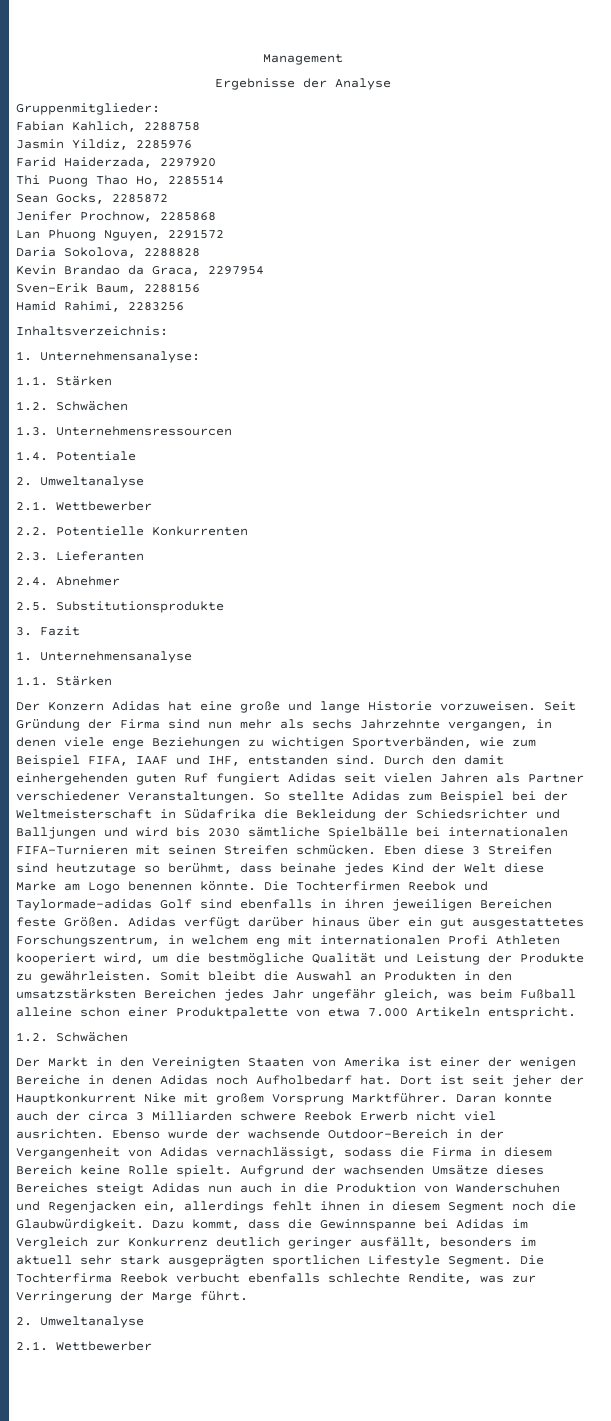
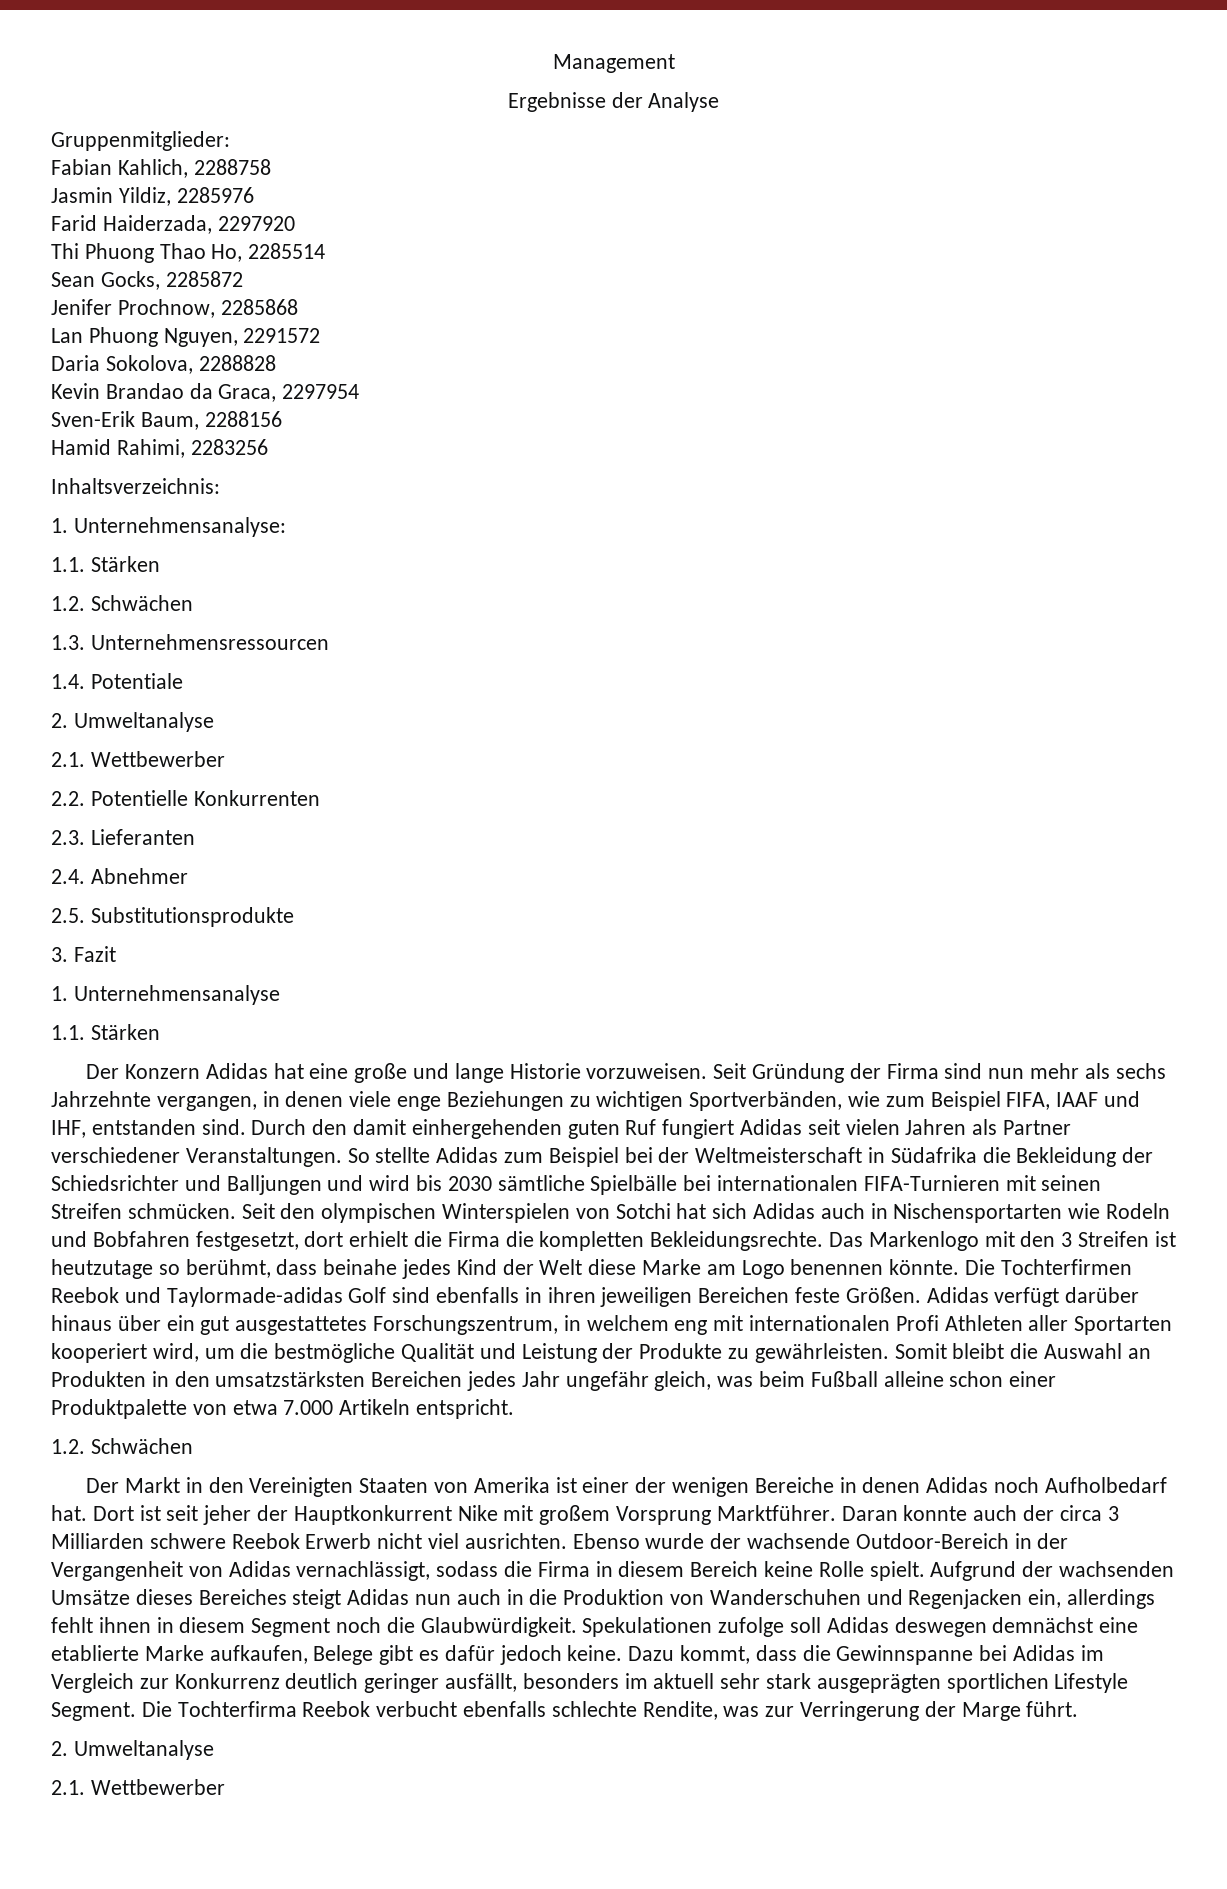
- Thi Puong Thao Ho, 2285514
+ Thi Phuong Thao Ho, 2285514
- Eben diese 3 Streifen sind heutzutage so berühmt, dass beinahe jedes Kind der Welt diese Marke am Logo benennen könnte.
+ Seit den olympischen Winterspielen von Sotchi hat sich Adidas auch in Nischensportarten wie Rodeln und Bobfahren festgesetzt, dort erhielt die Firma die kompletten Bekleidungsrechte. Das Markenlogo mit den 3 Streifen ist heutzutage so berühmt, dass beinahe jedes Kind der Welt diese Marke am Logo benennen könnte.
- Adidas verfügt darüber hinaus über ein gut ausgestattetes Forschungszentrum, in welchem eng mit internationalen Profi Athleten kooperiert wird, um die bestmögliche Qualität und Leistung der Produkte zu gewährleisten.
+ Adidas verfügt darüber hinaus über ein gut ausgestattetes Forschungszentrum, in welchem eng mit internationalen Profi Athleten aller Sportarten kooperiert wird, um die bestmögliche Qualität und Leistung der Produkte zu gewährleisten.
+ Spekulationen zufolge soll Adidas deswegen demnächst eine etablierte Marke aufkaufen, Belege gibt es dafür jedoch keine.

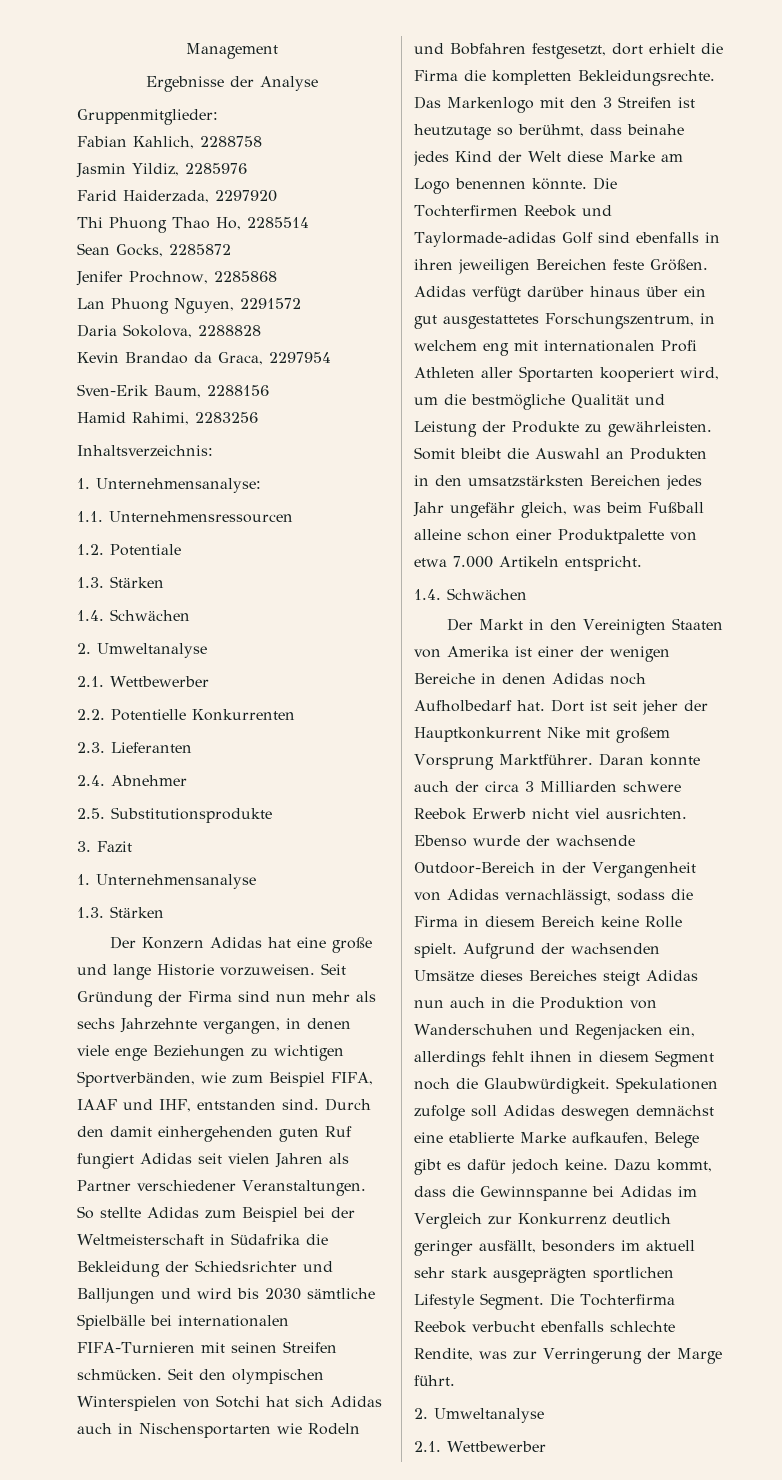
  1. Unternehmensanalyse:
- 1.1. Stärken
- 1.2. Schwächen
- 1.3. Unternehmensressourcen
- 1.4. Potentiale
+ 1.1. Unternehmensressourcen
+ 1.2. Potentiale
+ 1.3. Stärken
+ 1.4. Schwächen
  1. Unternehmensanalyse
- 1.1. Stärken
+ 1.3. Stärken
  Somit bleibt die Auswahl an Produkten in den umsatzstärksten Bereichen jedes Jahr ungefähr gleich, was beim Fußball alleine schon einer Produktpalette von etwa 7.000 Artikeln entspricht.
- 1.2. Schwächen
+ 1.4. Schwächen

